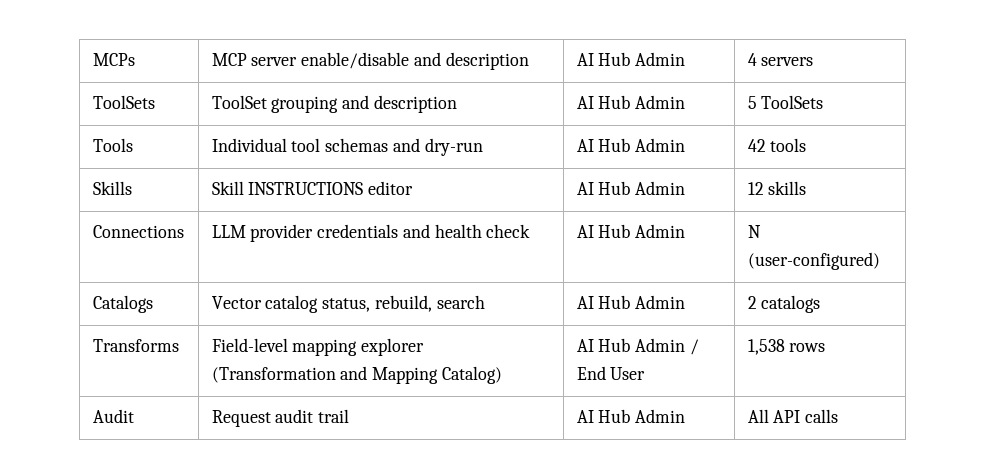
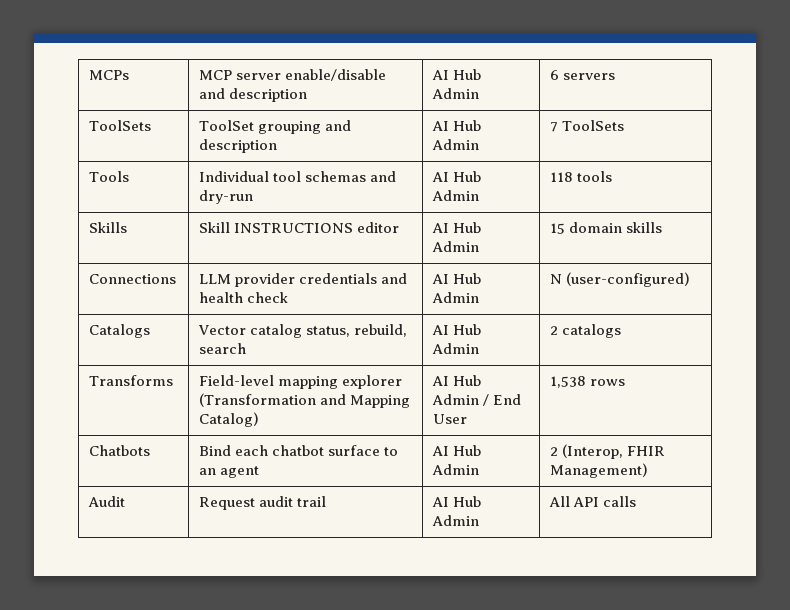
- MCPs | MCP server enable/disable and description | AI Hub Admin | 4 servers
+ MCPs | MCP server enable/disable and description | AI Hub Admin | 6 servers
- ToolSets | ToolSet grouping and description | AI Hub Admin | 5 ToolSets
+ ToolSets | ToolSet grouping and description | AI Hub Admin | 7 ToolSets
- Tools | Individual tool schemas and dry-run | AI Hub Admin | 42 tools
+ Tools | Individual tool schemas and dry-run | AI Hub Admin | 118 tools
- Skills | Skill INSTRUCTIONS editor | AI Hub Admin | 12 skills
+ Skills | Skill INSTRUCTIONS editor | AI Hub Admin | 15 domain skills
+ Chatbots | Bind each chatbot surface to an agent | AI Hub Admin | 2 (Interop, FHIR Management)

